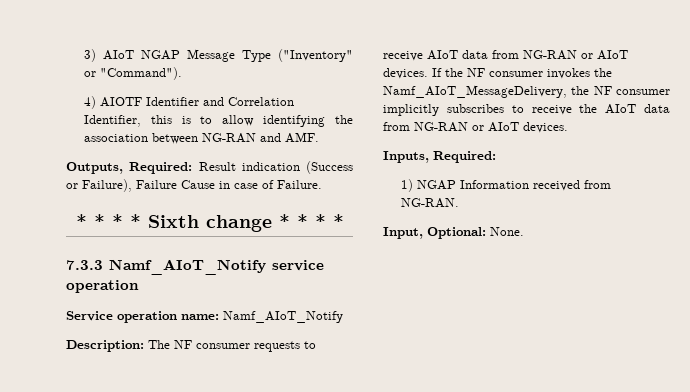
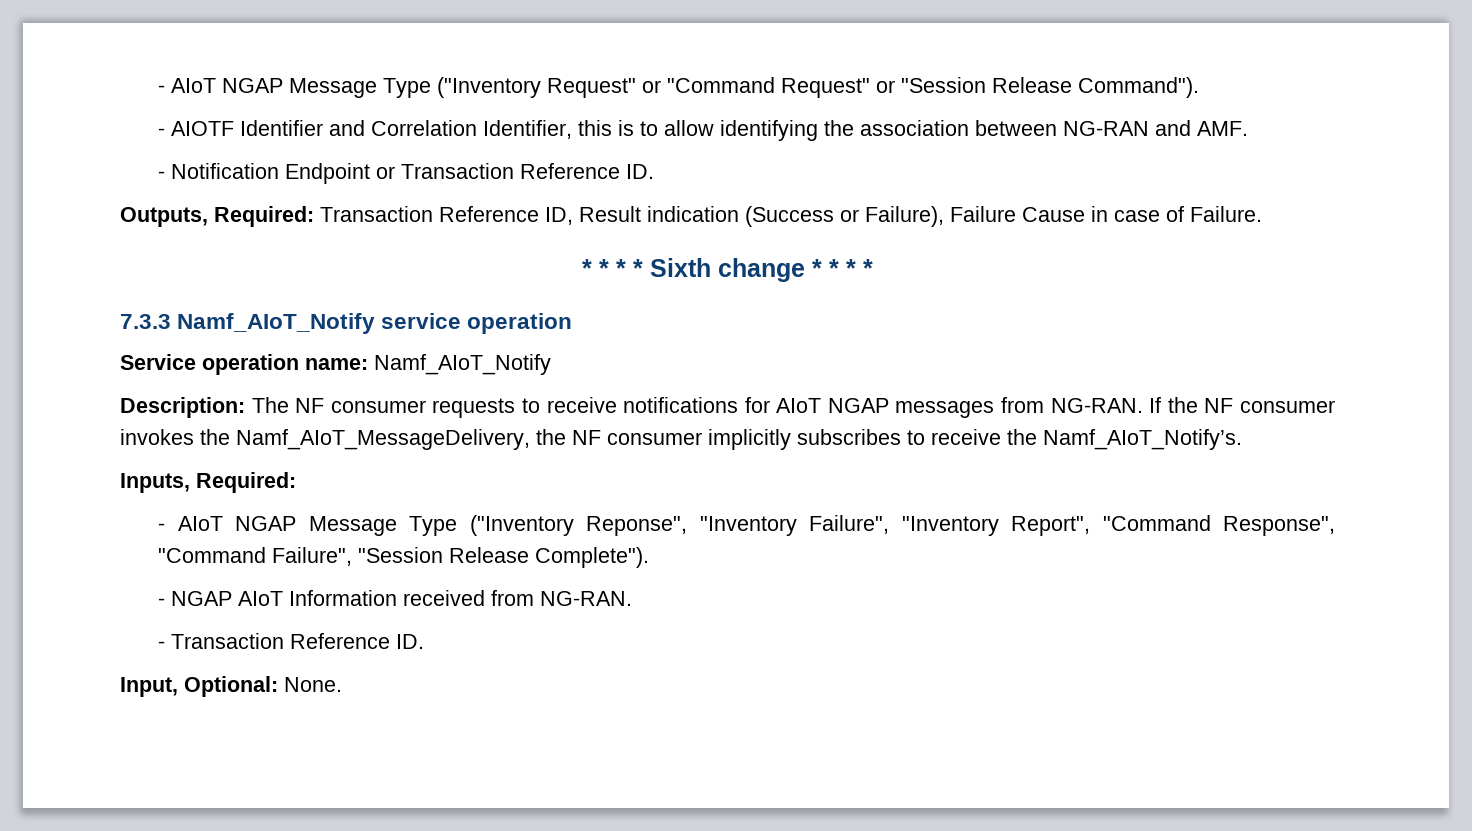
- 3) AIoT NGAP Message Type ("Inventory" or "Command").
- 4) AIOTF Identifier and Correlation Identifier, this is to allow identifying the association between NG-RAN and AMF.
+ - AIoT NGAP Message Type ("Inventory Request" or "Command Request" or "Session Release Command").
+ - AIOTF Identifier and Correlation Identifier, this is to allow identifying the association between NG-RAN and AMF.
+ - Notification Endpoint or Transaction Reference ID.
- Outputs, Required: Result indication (Success or Failure), Failure Cause in case of Failure.
+ Outputs, Required: Transaction Reference ID, Result indication (Success or Failure), Failure Cause in case of Failure.
- Description: The NF consumer requests to receive AIoT data from NG-RAN or AIoT devices.
+ Description: The NF consumer requests to receive notifications for AIoT NGAP messages from NG-RAN.
- If the NF consumer invokes the Namf_AIoT_MessageDelivery, the NF consumer implicitly subscribes to receive the AIoT data from NG-RAN or AIoT devices.
+ If the NF consumer invokes the Namf_AIoT_MessageDelivery, the NF consumer implicitly subscribes to receive the Namf_AIoT_Notify’s.
  Inputs, Required:
- 1) NGAP Information received from NG-RAN.
+ - AIoT NGAP Message Type ("Inventory Reponse", "Inventory Failure", "Inventory Report", "Command Response", "Command Failure", "Session Release Complete").
+ - NGAP AIoT Information received from NG-RAN.
+ - Transaction Reference ID.

